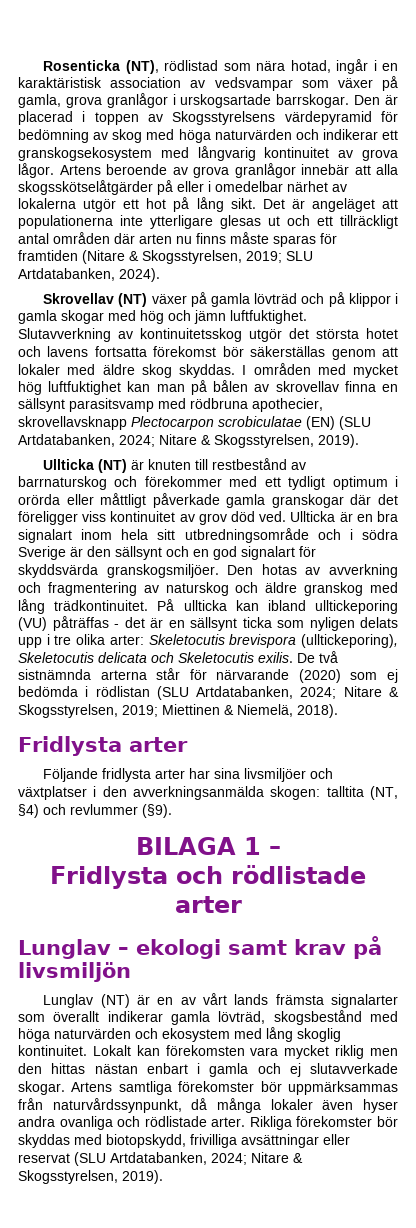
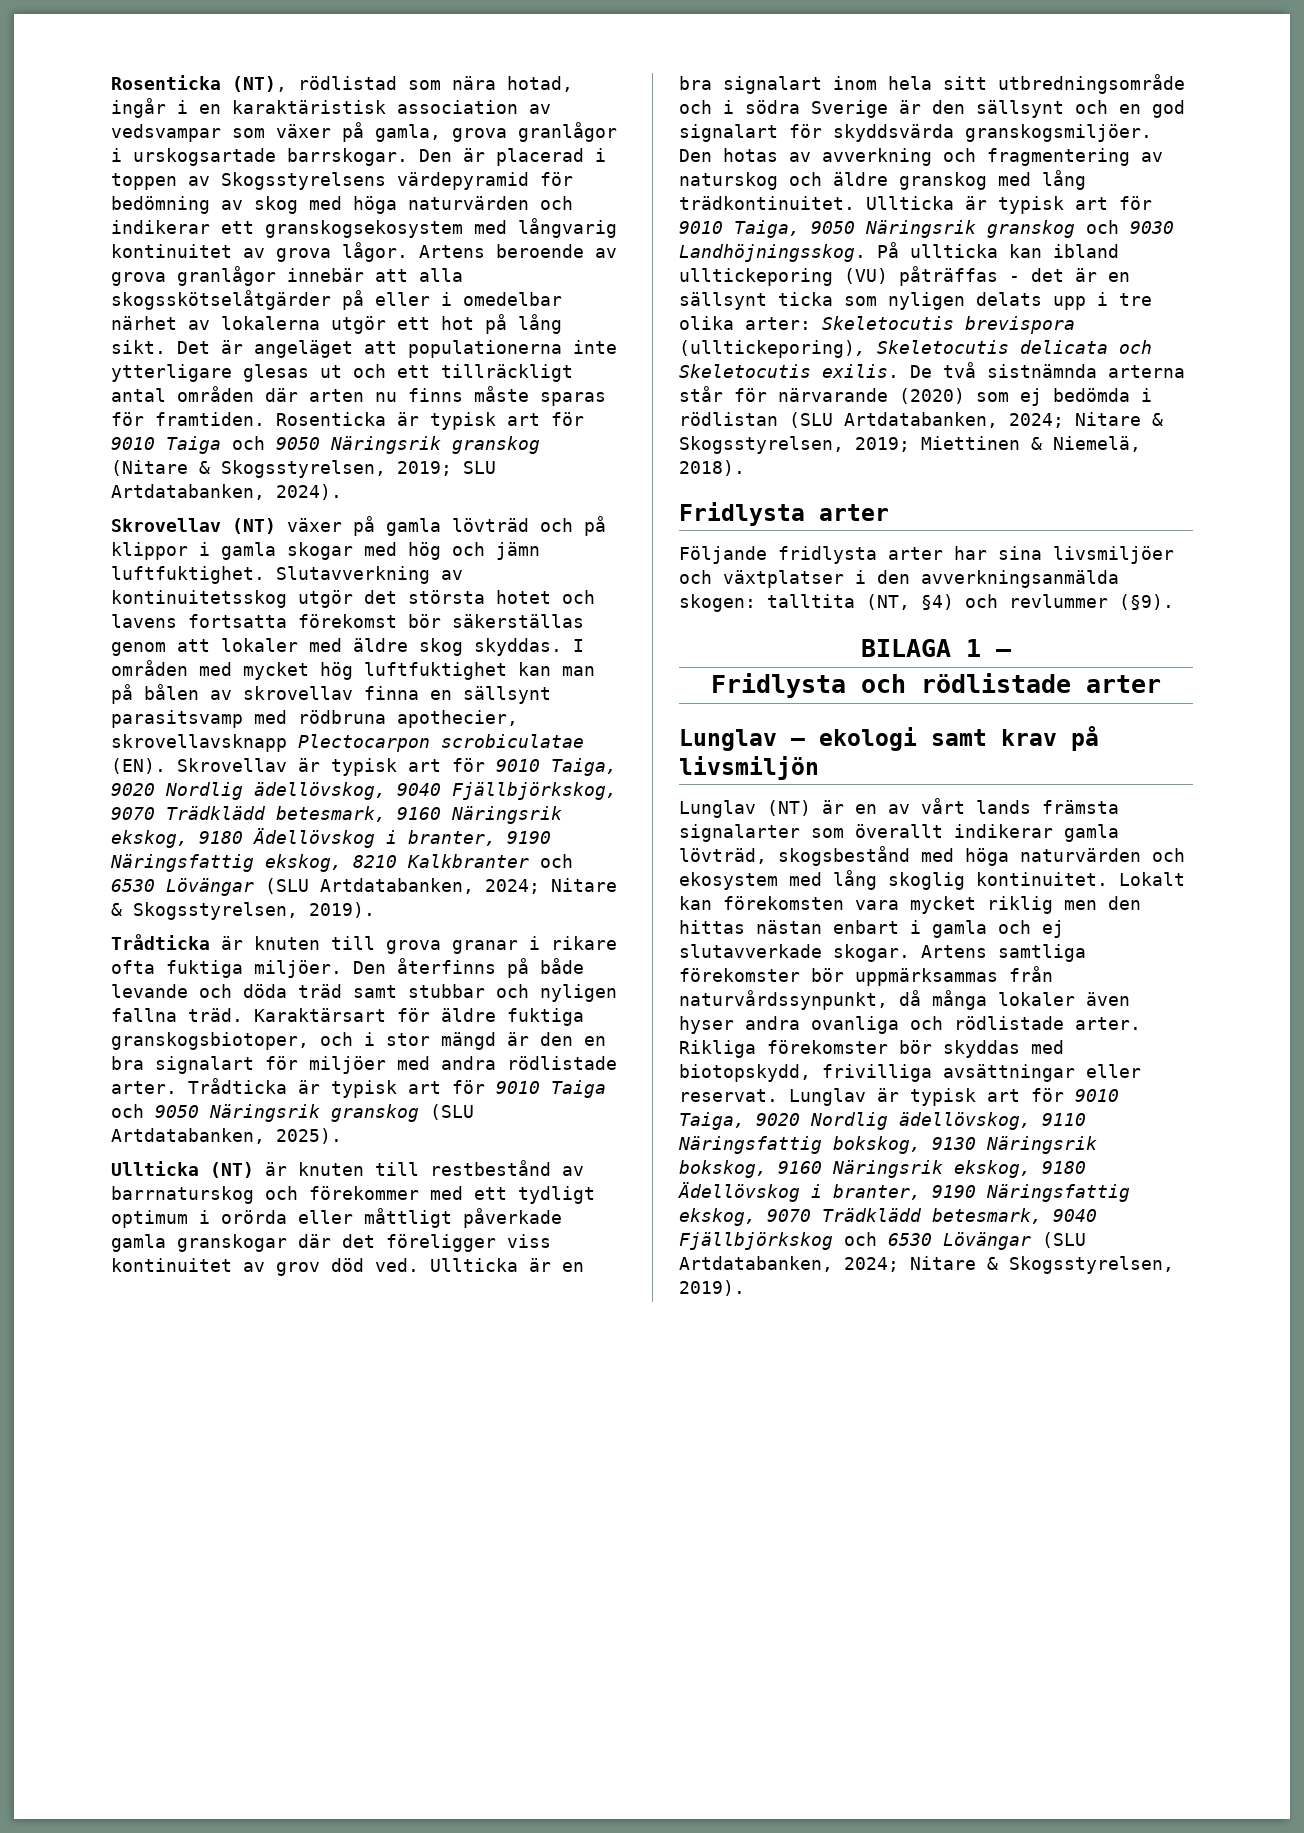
- Det är angeläget att populationerna inte ytterligare glesas ut och ett tillräckligt antal områden där arten nu finns måste sparas för framtiden (Nitare & Skogsstyrelsen, 2019; SLU Artdatabanken, 2024).
+ Det är angeläget att populationerna inte ytterligare glesas ut och ett tillräckligt antal områden där arten nu finns måste sparas för framtiden. Rosenticka är typisk art för 9010 Taiga och 9050 Näringsrik granskog (Nitare & Skogsstyrelsen, 2019; SLU Artdatabanken, 2024).
- I områden med mycket hög luftfuktighet kan man på bålen av skrovellav finna en sällsynt parasitsvamp med rödbruna apothecier, skrovellavsknapp Plectocarpon scrobiculatae (EN) (SLU Artdatabanken, 2024; Nitare & Skogsstyrelsen, 2019).
+ I områden med mycket hög luftfuktighet kan man på bålen av skrovellav finna en sällsynt parasitsvamp med rödbruna apothecier, skrovellavsknapp Plectocarpon scrobiculatae (EN). Skrovellav är typisk art för 9010 Taiga, 9020 Nordlig ädellövskog, 9040 Fjällbjörkskog, 9070 Trädklädd betesmark, 9160 Näringsrik ekskog, 9180 Ädellövskog i branter, 9190 Näringsfattig ekskog, 8210 Kalkbranter och 6530 Lövängar (SLU Artdatabanken, 2024; Nitare & Skogsstyrelsen, 2019).
+ Trådticka är knuten till grova granar i rikare ofta fuktiga miljöer. Den återfinns på både levande och döda träd samt stubbar och nyligen fallna träd. Karaktärsart för äldre fuktiga granskogsbiotoper, och i stor mängd är den en bra signalart för miljöer med andra rödlistade arter. Trådticka är typisk art för 9010 Taiga och 9050 Näringsrik granskog (SLU Artdatabanken, 2025).
+ Ullticka är typisk art för 9010 Taiga, 9050 Näringsrik granskog och 9030 Landhöjningsskog.
- Rikliga förekomster bör skyddas med biotopskydd, frivilliga avsättningar eller reservat (SLU Artdatabanken, 2024; Nitare & Skogsstyrelsen, 2019).
+ Rikliga förekomster bör skyddas med biotopskydd, frivilliga avsättningar eller reservat. Lunglav är typisk art för 9010 Taiga, 9020 Nordlig ädellövskog, 9110 Näringsfattig bokskog, 9130 Näringsrik bokskog, 9160 Näringsrik ekskog, 9180 Ädellövskog i branter, 9190 Näringsfattig ekskog, 9070 Trädklädd betesmark, 9040 Fjällbjörkskog och 6530 Lövängar (SLU Artdatabanken, 2024; Nitare & Skogsstyrelsen, 2019).

